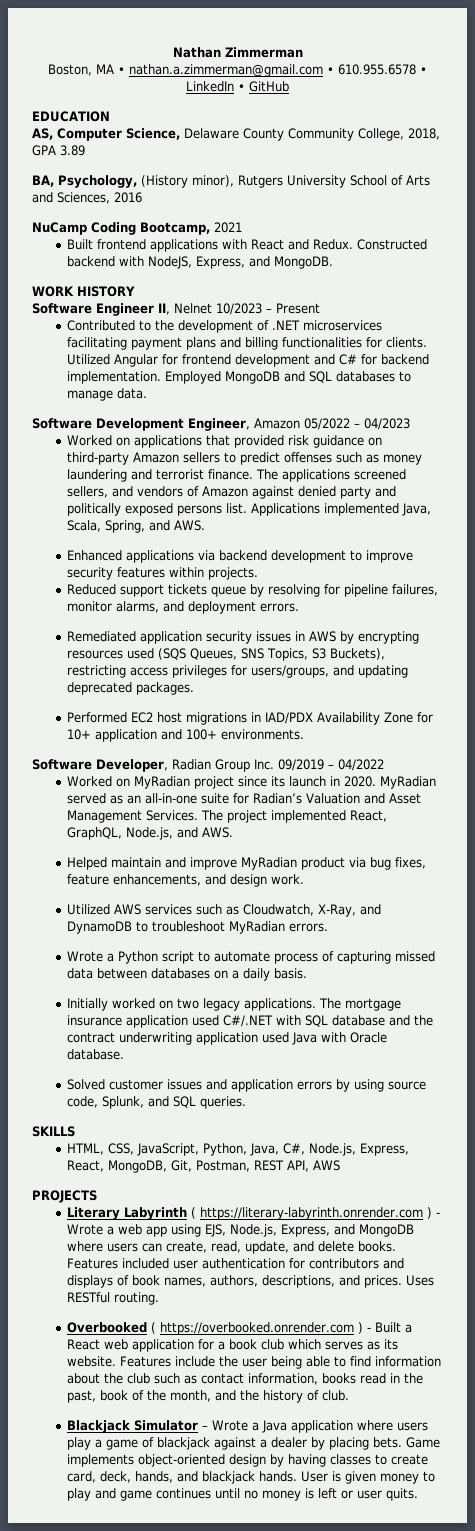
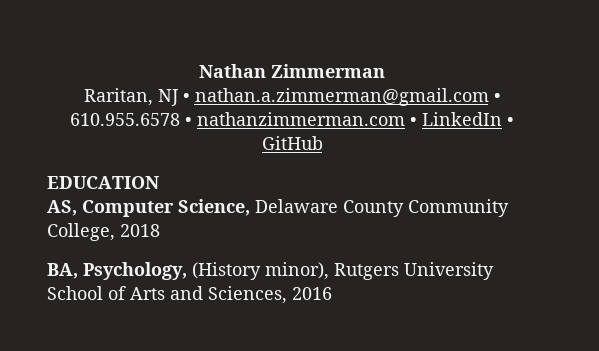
- Boston, MA • nathan.a.zimmerman@gmail.com • 610.955.6578 • LinkedIn • GitHub
+ Raritan, NJ • nathan.a.zimmerman@gmail.com • 610.955.6578 • nathanzimmerman.com • LinkedIn • GitHub
- AS, Computer Science, Delaware County Community College, 2018, GPA 3.89
+ AS, Computer Science, Delaware County Community College, 2018
- NuCamp Coding Bootcamp, 2021
- Built frontend applications with React and Redux. Constructed backend with NodeJS, Express, and MongoDB.
- WORK HISTORY
- Software Engineer II, Nelnet 10/2023 – Present
- Contributed to the development of .NET microservices facilitating payment plans and billing functionalities for clients. Utilized Angular for frontend development and C# for backend implementation. Employed MongoDB and SQL databases to manage data.
- Software Development Engineer, Amazon 05/2022 – 04/2023
- Worked on applications that provided risk guidance on third-party Amazon sellers to predict offenses such as money laundering and terrorist finance. The applications screened sellers, and vendors of Amazon against denied party and politically exposed persons list. Applications implemented Java, Scala, Spring, and AWS.
- Enhanced applications via backend development to improve security features within projects.
- Reduced support tickets queue by resolving for pipeline failures, monitor alarms, and deployment errors.
- Remediated application security issues in AWS by encrypting resources used (SQS Queues, SNS Topics, S3 Buckets), restricting access privileges for users/groups, and updating deprecated packages.
- Performed EC2 host migrations in IAD/PDX Availability Zone for 10+ application and 100+ environments.
- Software Developer, Radian Group Inc. 09/2019 – 04/2022
- Worked on MyRadian project since its launch in 2020. MyRadian served as an all-in-one suite for Radian’s Valuation and Asset Management Services. The project implemented React, GraphQL, Node.js, and AWS.
- Helped maintain and improve MyRadian product via bug fixes, feature enhancements, and design work.
- Utilized AWS services such as Cloudwatch, X-Ray, and DynamoDB to troubleshoot MyRadian errors.
- Wrote a Python script to automate process of capturing missed data between databases on a daily basis.
- Initially worked on two legacy applications. The mortgage insurance application used C#/.NET with SQL database and the contract underwriting application used Java with Oracle database.
- Solved customer issues and application errors by using source code, Splunk, and SQL queries.
- SKILLS
- HTML, CSS, JavaScript, Python, Java, C#, Node.js, Express, React, MongoDB, Git, Postman, REST API, AWS
- PROJECTS
- Literary Labyrinth ( https://literary-labyrinth.onrender.com ) - Wrote a web app using EJS, Node.js, Express, and MongoDB where users can create, read, update, and delete books. Features included user authentication for contributors and displays of book names, authors, descriptions, and prices. Uses RESTful routing.
- Overbooked ( https://overbooked.onrender.com ) - Built a React web application for a book club which serves as its website. Features include the user being able to find information about the club such as contact information, books read in the past, book of the month, and the history of club.
- Blackjack Simulator – Wrote a Java application where users play a game of blackjack against a dealer by placing bets. Game implements object-oriented design by having classes to create card, deck, hands, and blackjack hands. User is given money to play and game continues until no money is left or user quits.

